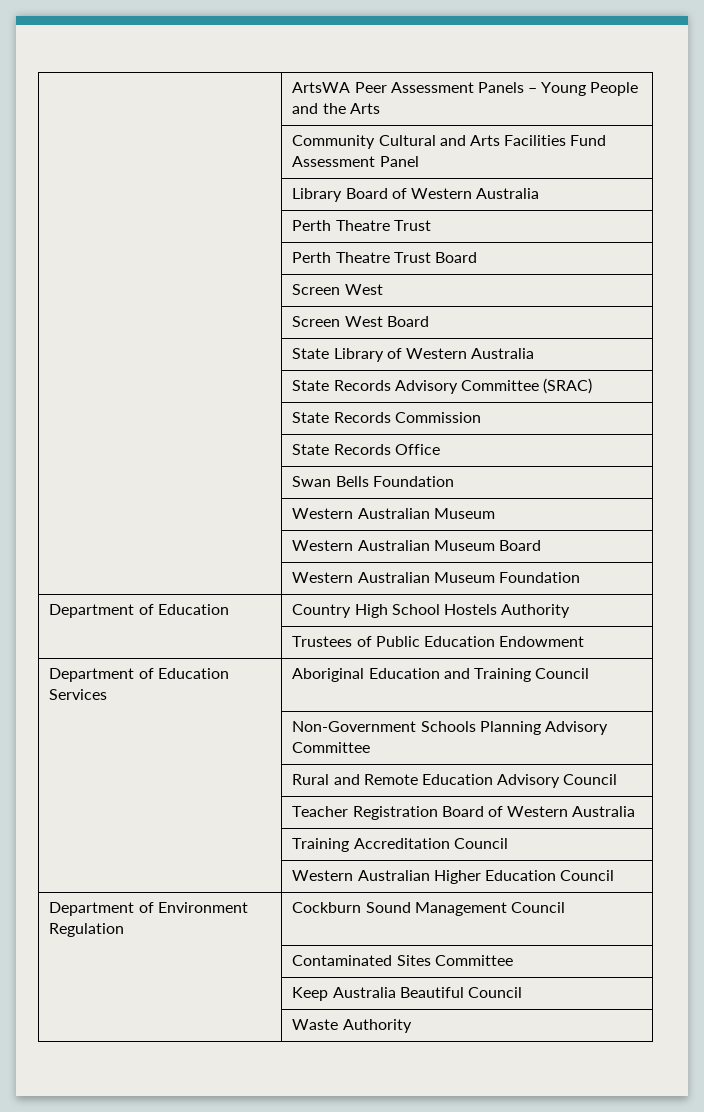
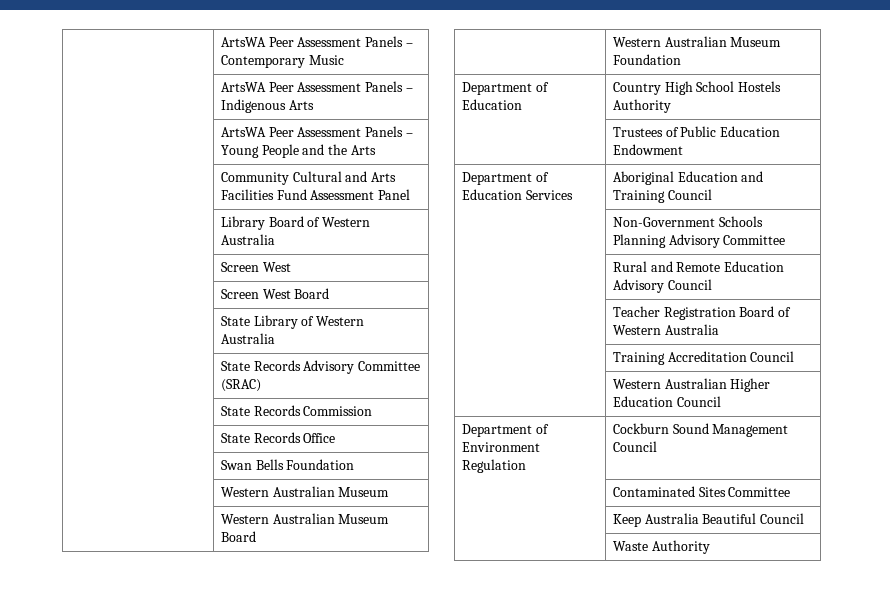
+ | ArtsWA Peer Assessment Panels – Contemporary Music
+ | ArtsWA Peer Assessment Panels – Indigenous Arts
  | Library Board of Western Australia
- | Perth Theatre Trust
- | Perth Theatre Trust Board

